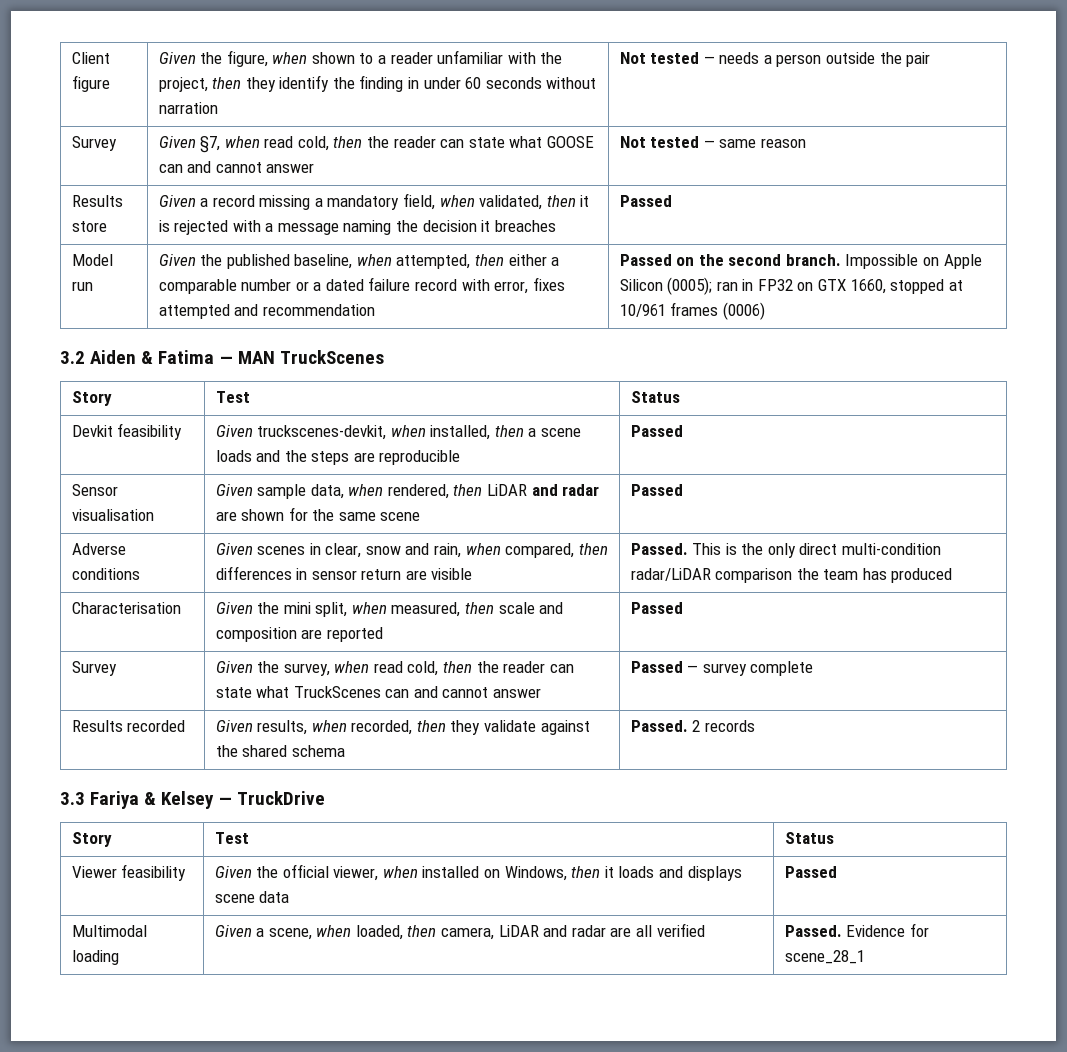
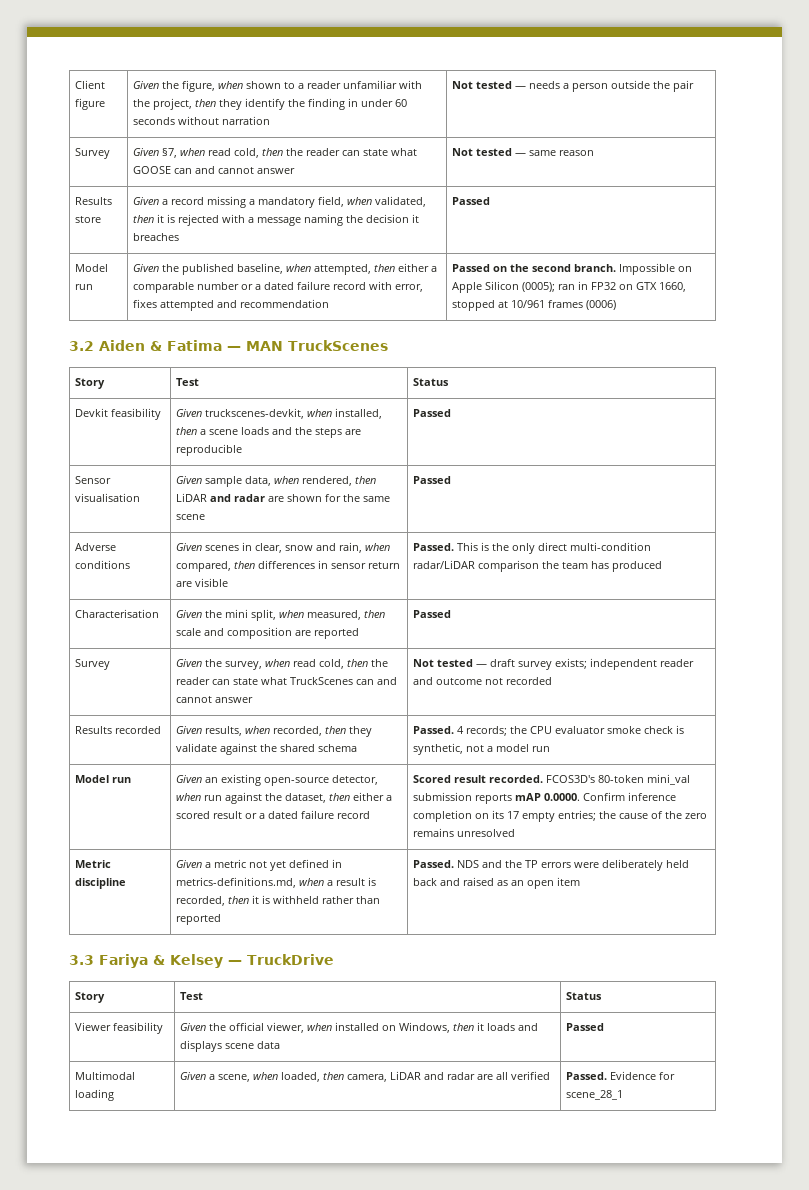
- Survey | Given the survey, when read cold, then the reader can state what TruckScenes can and cannot answer | Passed — survey complete
+ Survey | Given the survey, when read cold, then the reader can state what TruckScenes can and cannot answer | Not tested — draft survey exists; independent reader and outcome not recorded
- Results recorded | Given results, when recorded, then they validate against the shared schema | Passed. 2 records
+ Results recorded | Given results, when recorded, then they validate against the shared schema | Passed. 4 records; the CPU evaluator smoke check is synthetic, not a model run
+ Model run | Given an existing open-source detector, when run against the dataset, then either a scored result or a dated failure record | Scored result recorded. FCOS3D's 80-token mini_val submission reports mAP 0.0000. Confirm inference completion on its 17 empty entries; the cause of the zero remains unresolved
+ Metric discipline | Given a metric not yet defined in metrics-definitions.md, when a result is recorded, then it is withheld rather than reported | Passed. NDS and the TP errors were deliberately held back and raised as an open item

